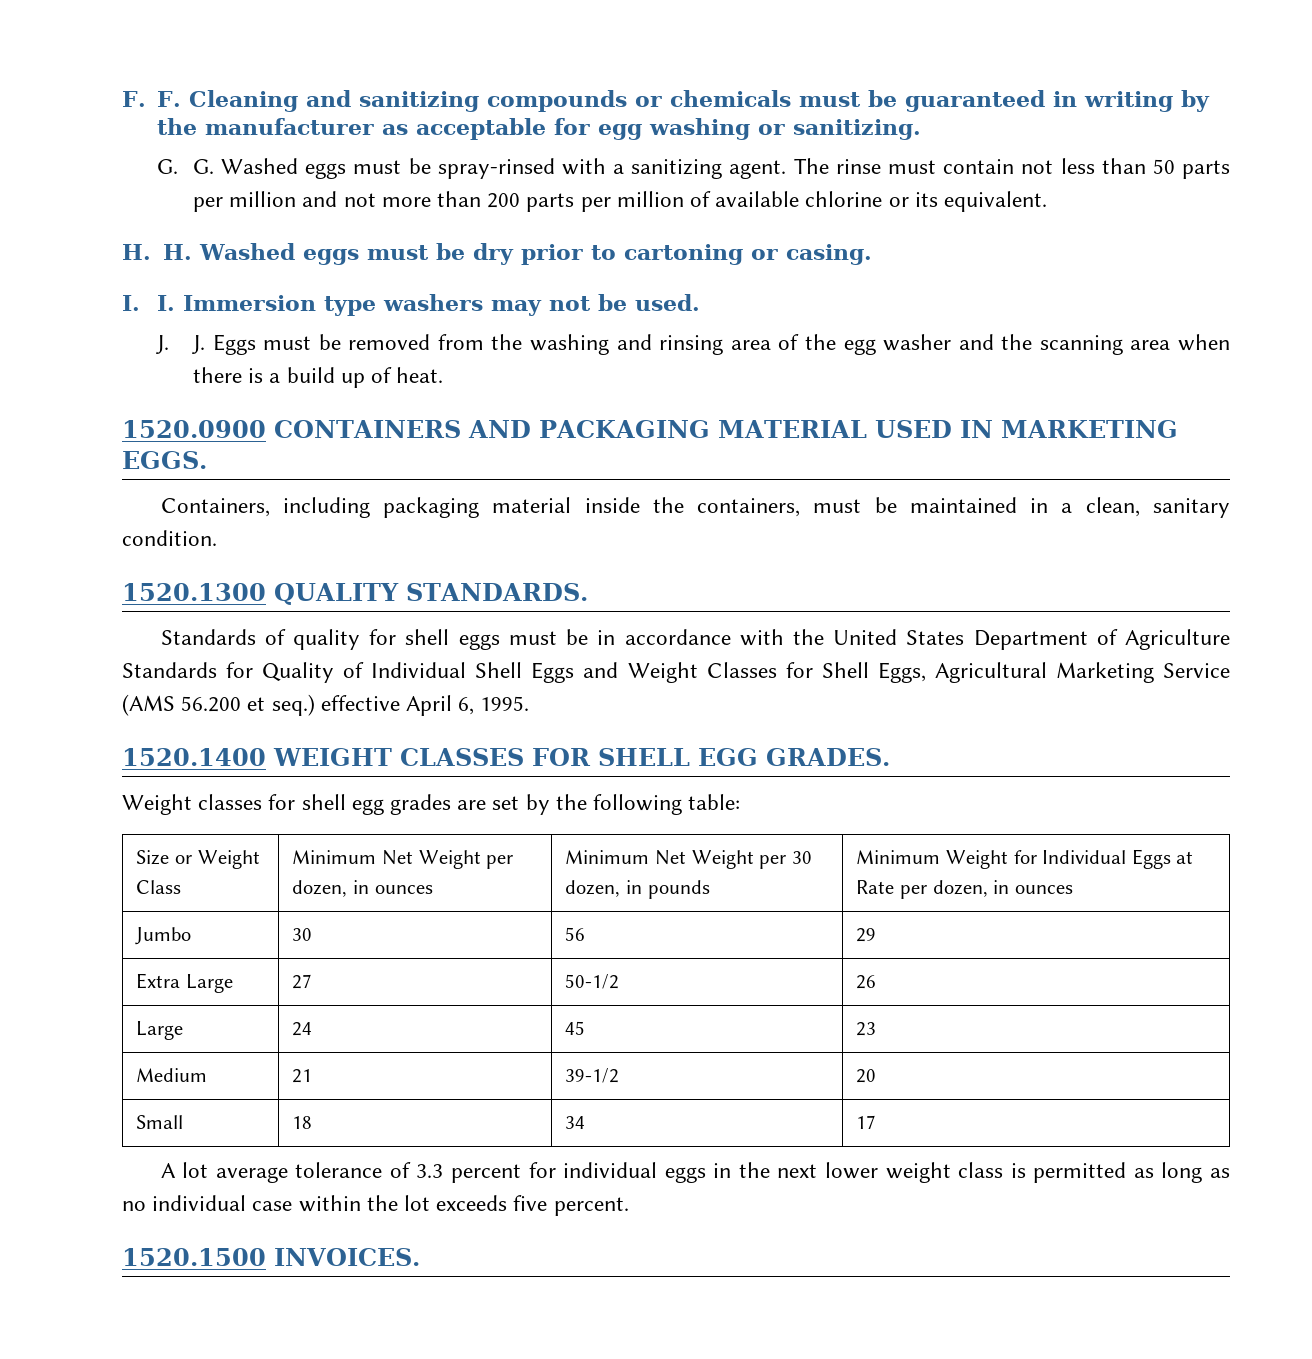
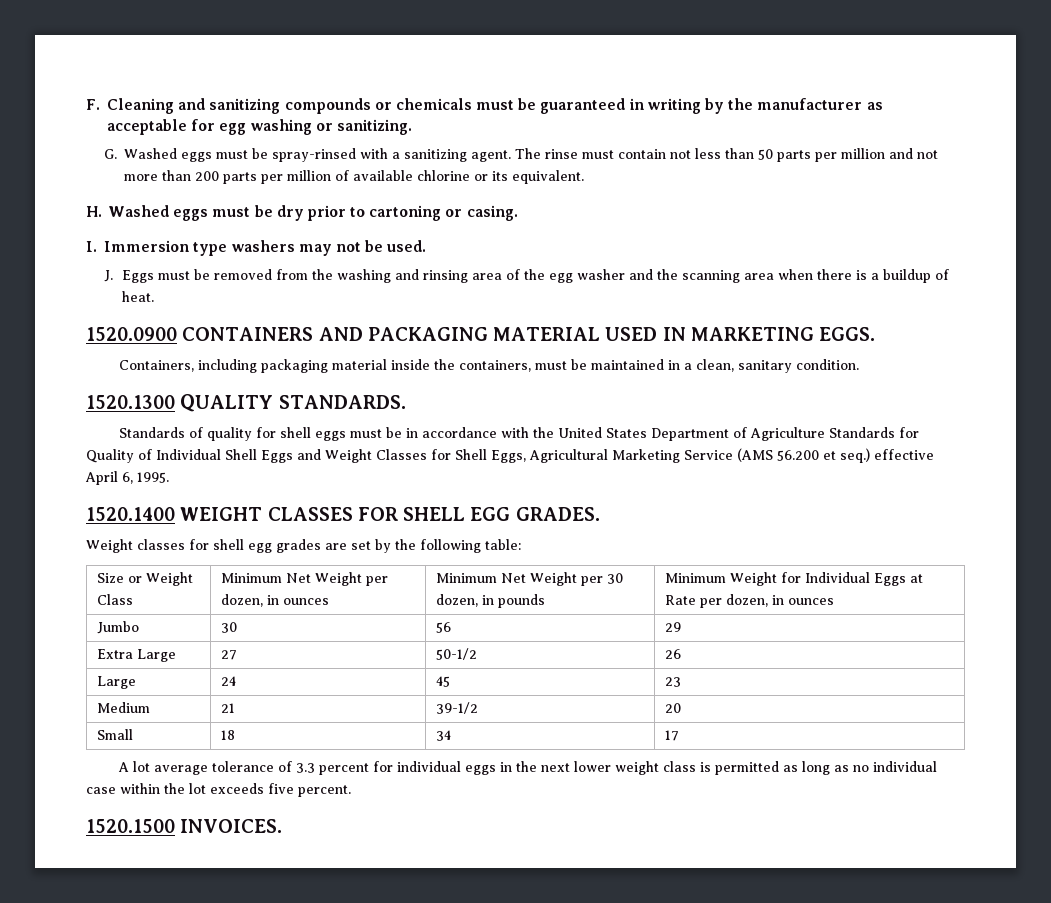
- F. F. Cleaning and sanitizing compounds or chemicals must be guaranteed in writing by the manufacturer as acceptable for egg washing or sanitizing.
+ F. Cleaning and sanitizing compounds or chemicals must be guaranteed in writing by the manufacturer as acceptable for egg washing or sanitizing.
- G. G. Washed eggs must be spray-rinsed with a sanitizing agent.
+ G. Washed eggs must be spray-rinsed with a sanitizing agent.
- H. H. Washed eggs must be dry prior to cartoning or casing.
+ H. Washed eggs must be dry prior to cartoning or casing.
- I. I. Immersion type washers may not be used.
+ I. Immersion type washers may not be used.
- J. J. Eggs must be removed from the washing and rinsing area of the egg washer and the scanning area when there is a build up of heat.
+ J. Eggs must be removed from the washing and rinsing area of the egg washer and the scanning area when there is a buildup of heat.

